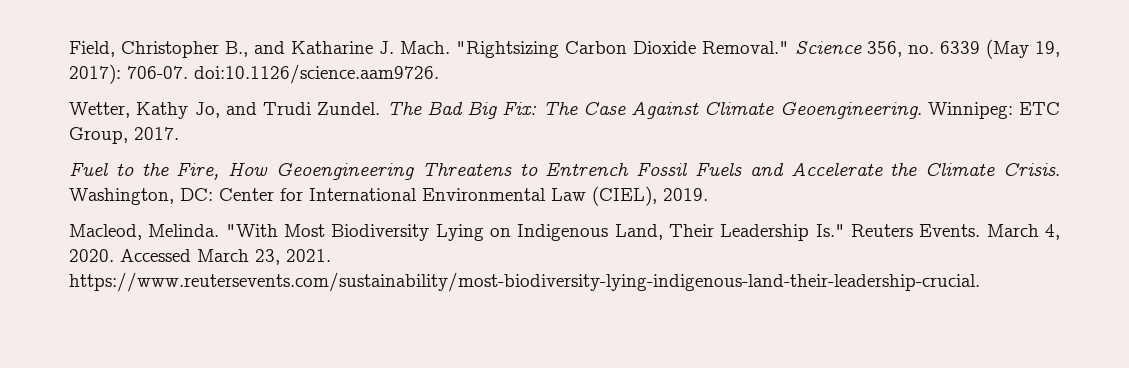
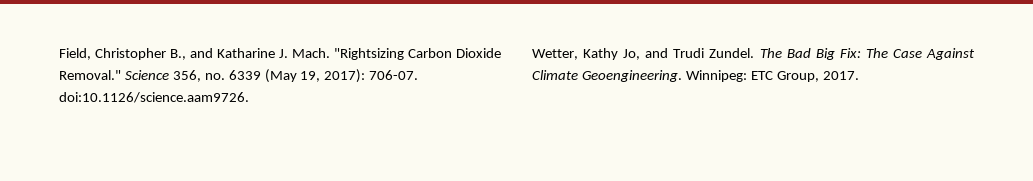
- Fuel to the Fire, How Geoengineering Threatens to Entrench Fossil Fuels and Accelerate the Climate Crisis. Washington, DC: Center for International Environmental Law (CIEL), 2019.
- Macleod, Melinda. "With Most Biodiversity Lying on Indigenous Land, Their Leadership Is." Reuters Events. March 4, 2020. Accessed March 23, 2021. https://www.reutersevents.com/sustainability/most-biodiversity-lying-indigenous-land-their-leadership-crucial.

